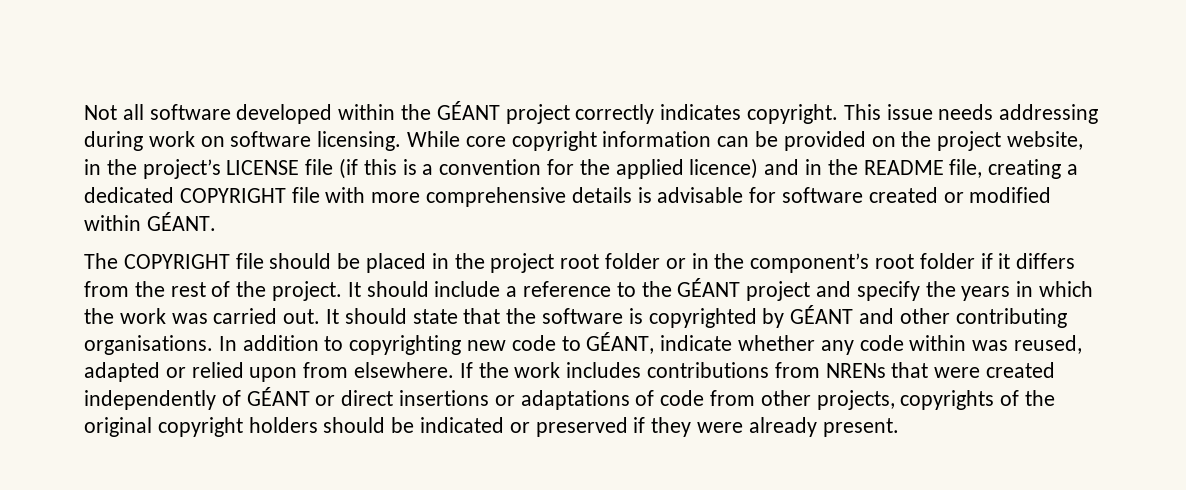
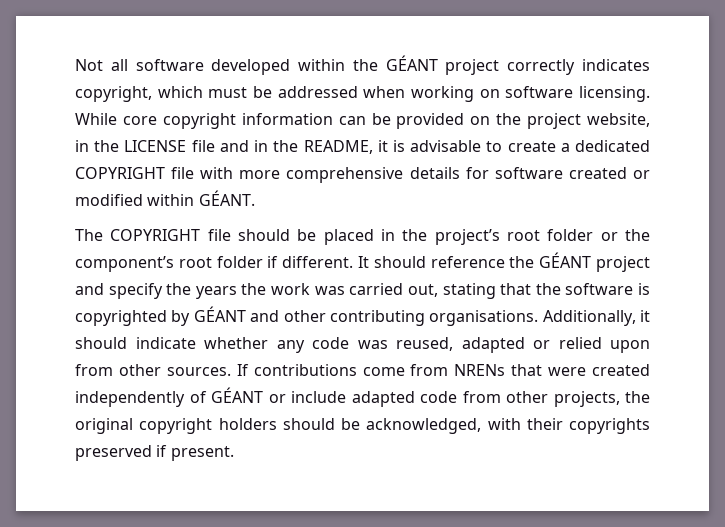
- Not all software developed within the GÉANT project correctly indicates copyright. This issue needs addressing during work on software licensing.
+ Not all software developed within the GÉANT project correctly indicates copyright, which must be addressed when working on software licensing.
- While core copyright information can be provided on the project website, in the project’s LICENSE file (if this is a convention for the applied licence) and in the README file, creating a dedicated COPYRIGHT file with more comprehensive details is advisable for software created or modified within GÉANT.
+ While core copyright information can be provided on the project website, in the LICENSE file and in the README, it is advisable to create a dedicated COPYRIGHT file with more comprehensive details for software created or modified within GÉANT.
- The COPYRIGHT file should be placed in the project root folder or in the component’s root folder if it differs from the rest of the project. It should include a reference to the GÉANT project and specify the years in which the work was carried out. It should state that the software is copyrighted by GÉANT and other contributing organisations.
+ The COPYRIGHT file should be placed in the project’s root folder or the component’s root folder if different. It should reference the GÉANT project and specify the years the work was carried out, stating that the software is copyrighted by GÉANT and other contributing organisations.
- In addition to copyrighting new code to GÉANT, indicate whether any code within was reused, adapted or relied upon from elsewhere. If the work includes contributions from NRENs that were created independently of GÉANT or direct insertions or adaptations of code from other projects, copyrights of the original copyright holders should be indicated or preserved if they were already present.
+ Additionally, it should indicate whether any code was reused, adapted or relied upon from other sources. If contributions come from NRENs that were created independently of GÉANT or include adapted code from other projects, the original copyright holders should be acknowledged, with their copyrights preserved if present.

